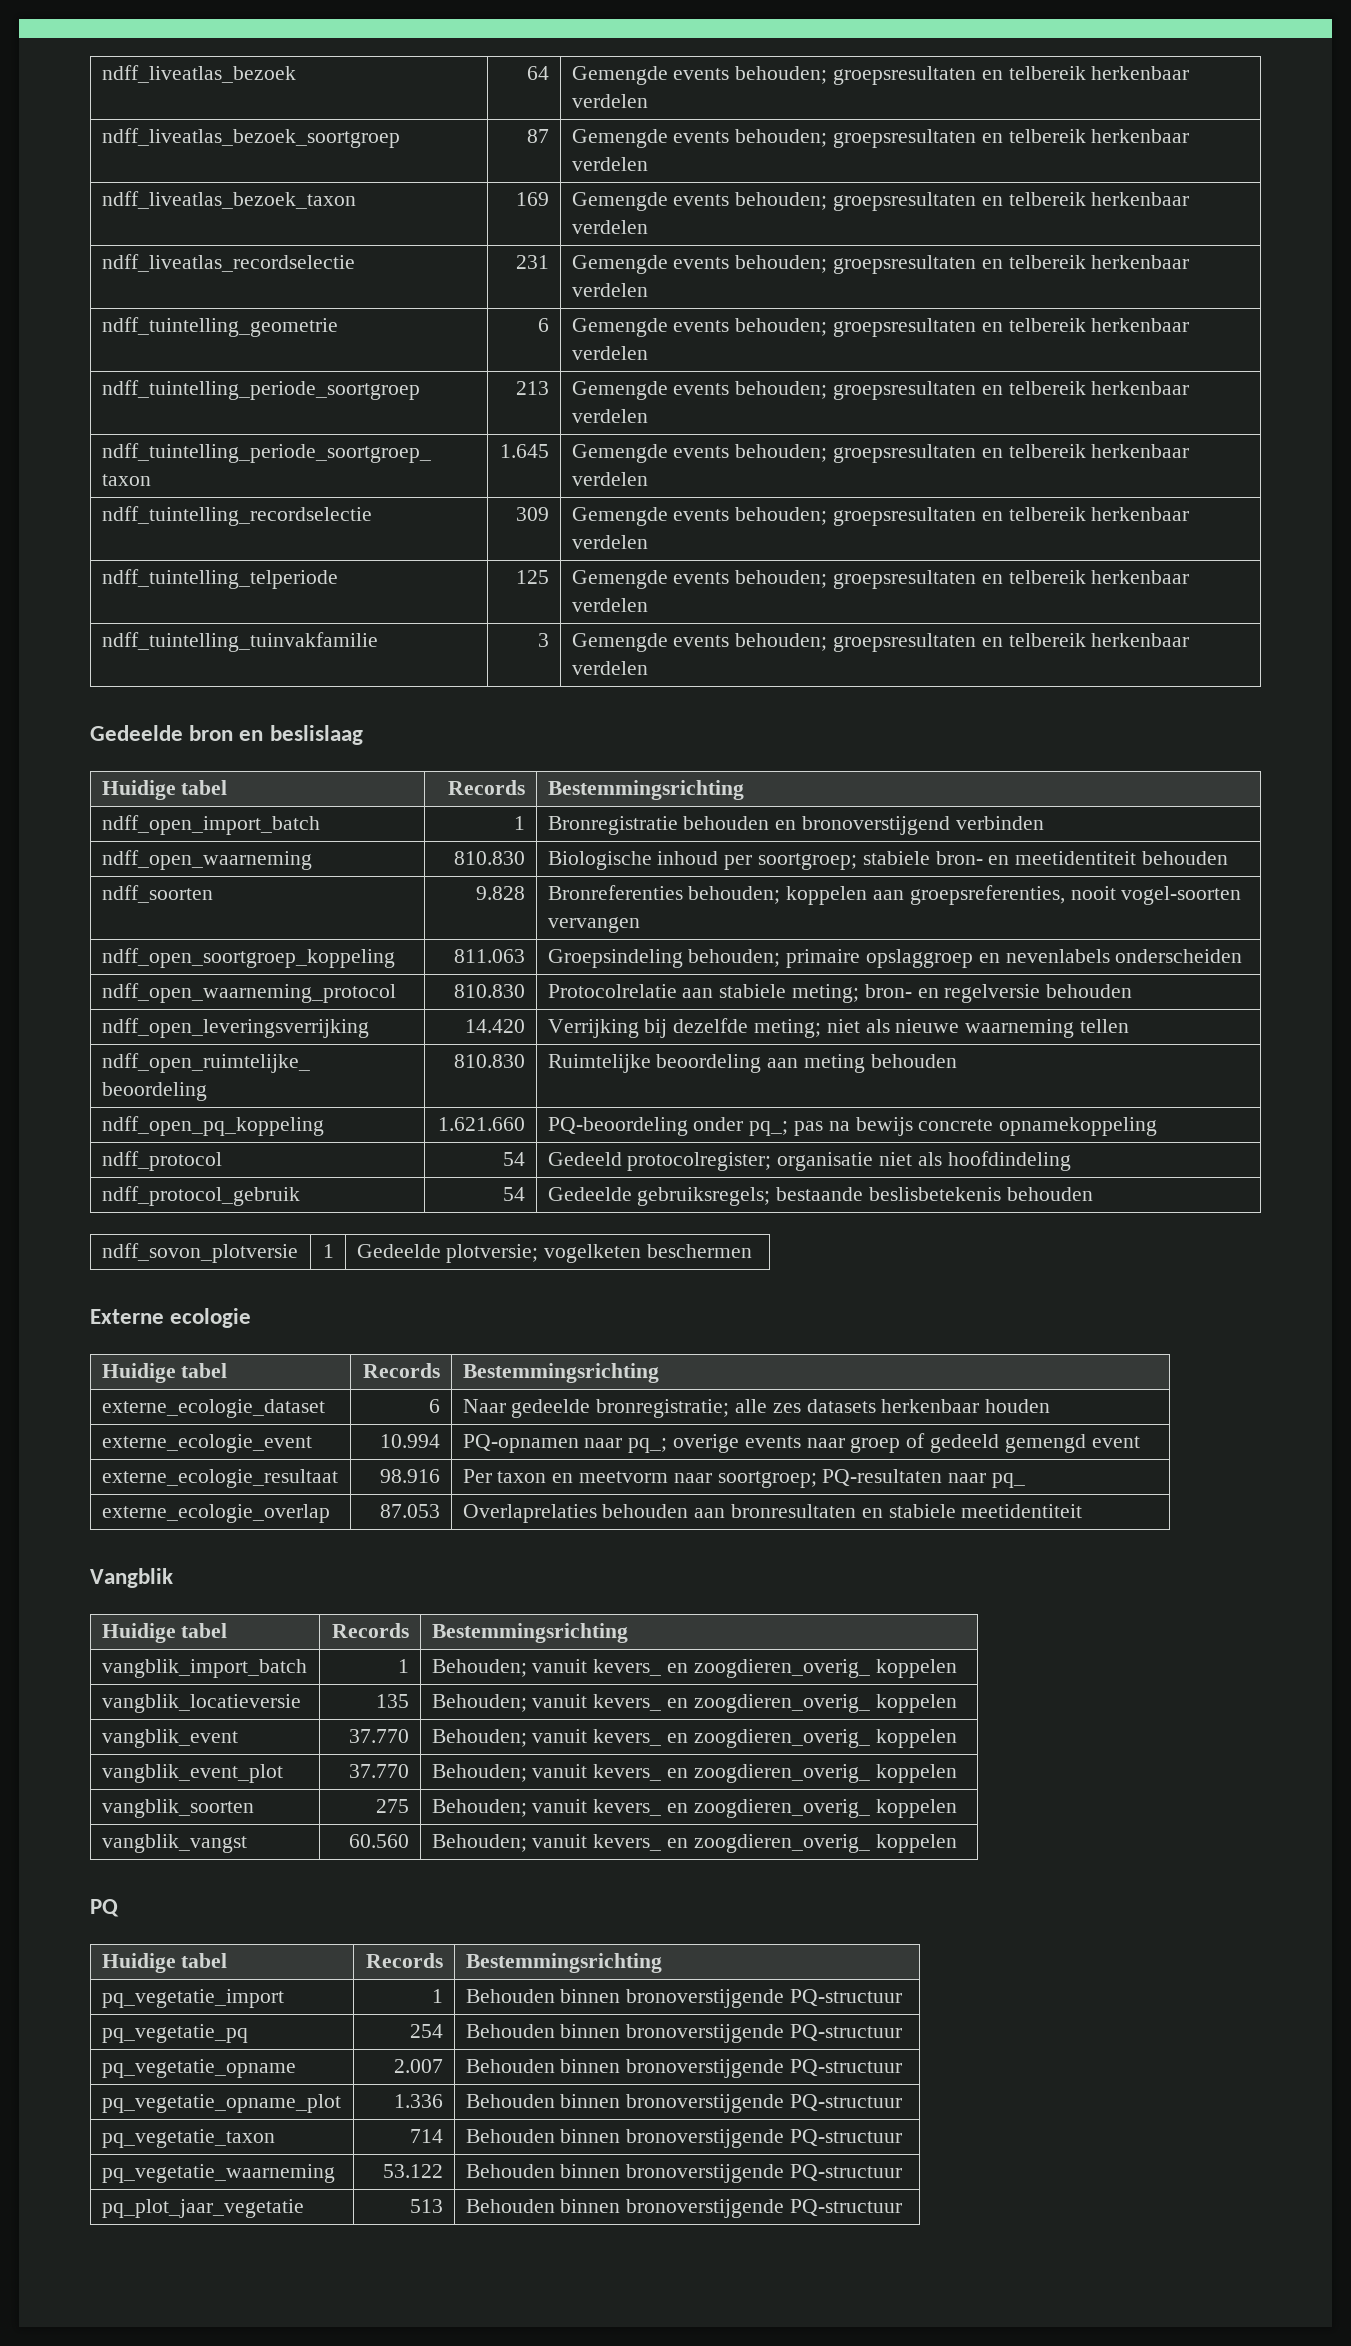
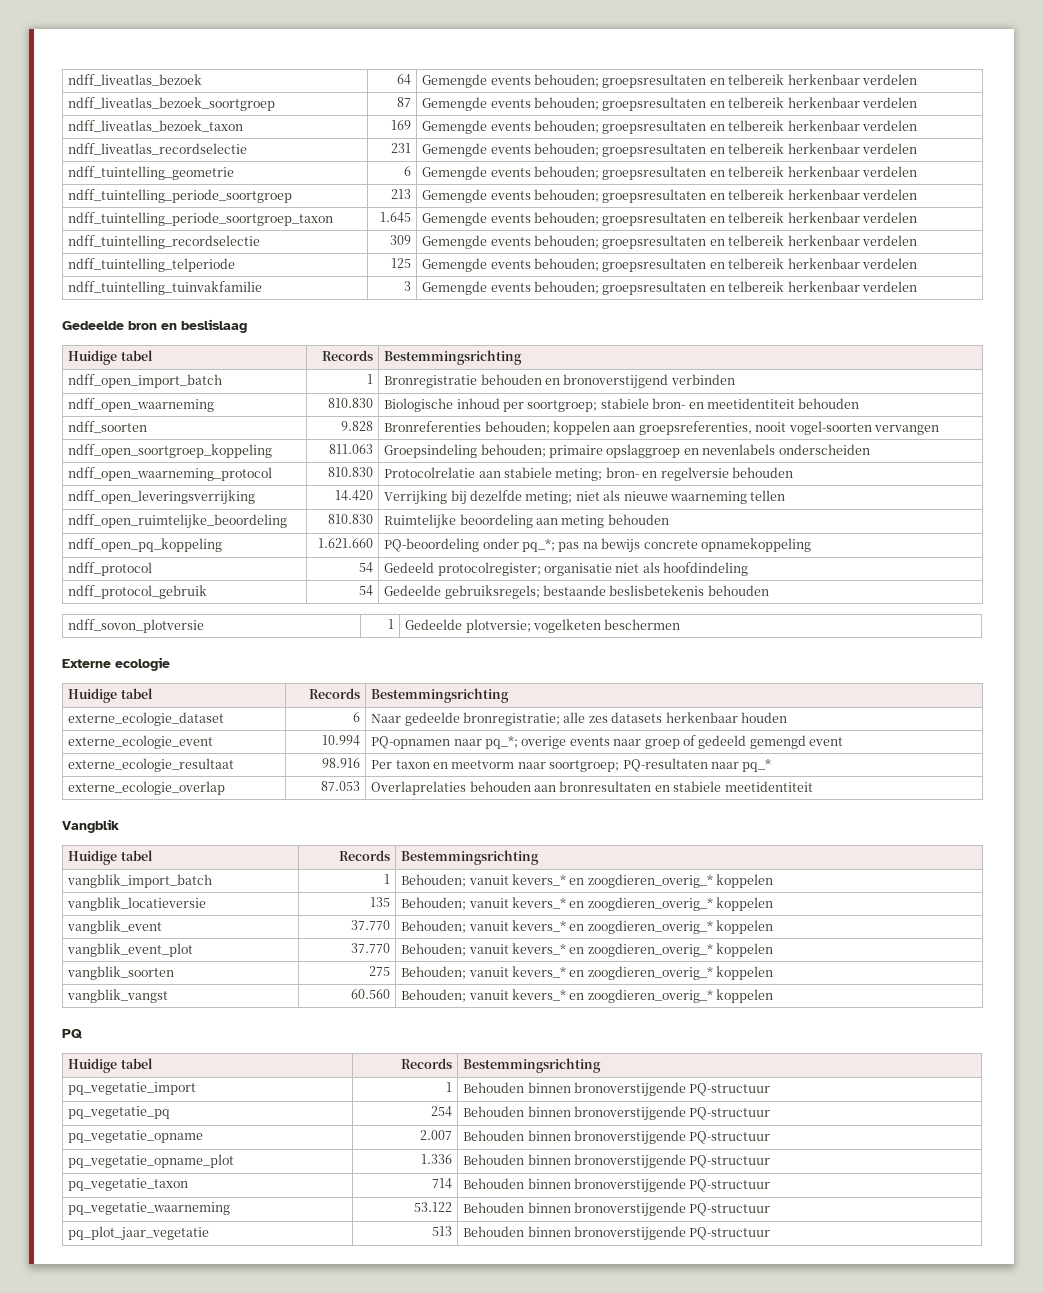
- ndff_open_pq_koppeling | 1.621.660 | PQ-beoordeling onder pq_; pas na bewijs concrete opnamekoppeling
+ ndff_open_pq_koppeling | 1.621.660 | PQ-beoordeling onder pq_*; pas na bewijs concrete opnamekoppeling
- externe_ecologie_event | 10.994 | PQ-opnamen naar pq_; overige events naar groep of gedeeld gemengd event
+ externe_ecologie_event | 10.994 | PQ-opnamen naar pq_*; overige events naar groep of gedeeld gemengd event
- externe_ecologie_resultaat | 98.916 | Per taxon en meetvorm naar soortgroep; PQ-resultaten naar pq_
+ externe_ecologie_resultaat | 98.916 | Per taxon en meetvorm naar soortgroep; PQ-resultaten naar pq_*
- vangblik_import_batch | 1 | Behouden; vanuit kevers_ en zoogdieren_overig_ koppelen
+ vangblik_import_batch | 1 | Behouden; vanuit kevers_* en zoogdieren_overig_* koppelen
- vangblik_locatieversie | 135 | Behouden; vanuit kevers_ en zoogdieren_overig_ koppelen
+ vangblik_locatieversie | 135 | Behouden; vanuit kevers_* en zoogdieren_overig_* koppelen
- vangblik_event | 37.770 | Behouden; vanuit kevers_ en zoogdieren_overig_ koppelen
+ vangblik_event | 37.770 | Behouden; vanuit kevers_* en zoogdieren_overig_* koppelen
- vangblik_event_plot | 37.770 | Behouden; vanuit kevers_ en zoogdieren_overig_ koppelen
+ vangblik_event_plot | 37.770 | Behouden; vanuit kevers_* en zoogdieren_overig_* koppelen
- vangblik_soorten | 275 | Behouden; vanuit kevers_ en zoogdieren_overig_ koppelen
+ vangblik_soorten | 275 | Behouden; vanuit kevers_* en zoogdieren_overig_* koppelen
- vangblik_vangst | 60.560 | Behouden; vanuit kevers_ en zoogdieren_overig_ koppelen
+ vangblik_vangst | 60.560 | Behouden; vanuit kevers_* en zoogdieren_overig_* koppelen

